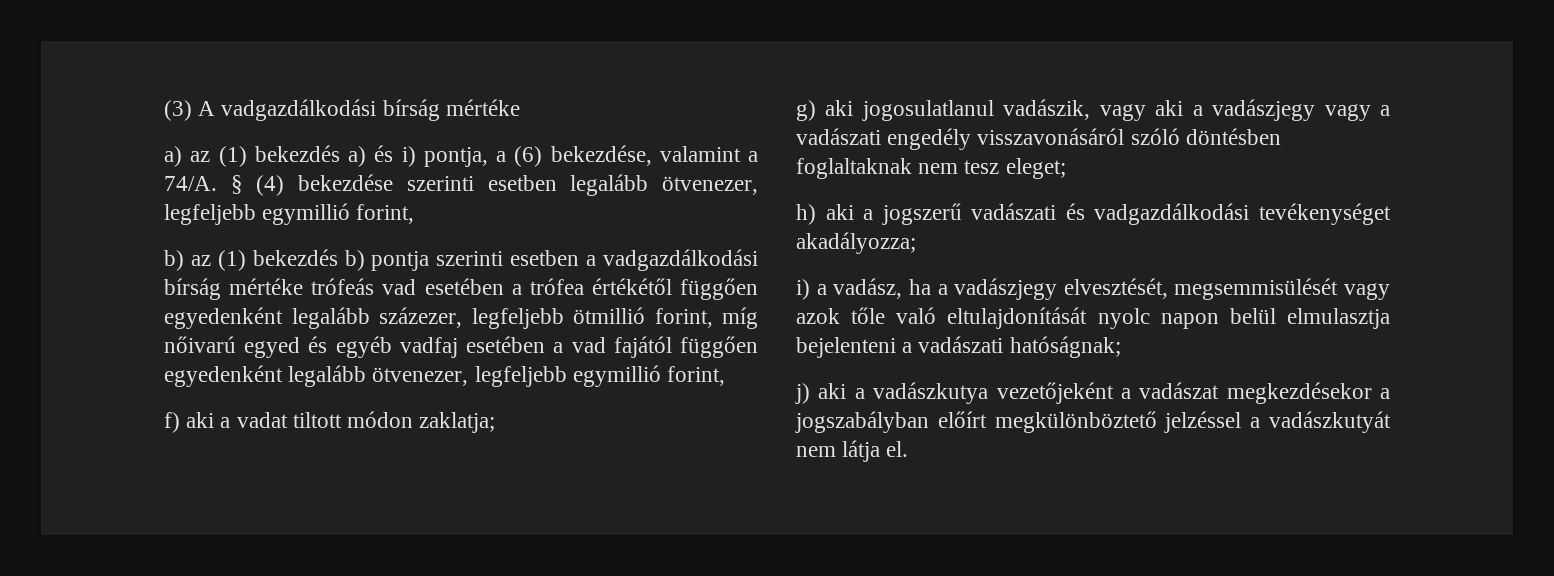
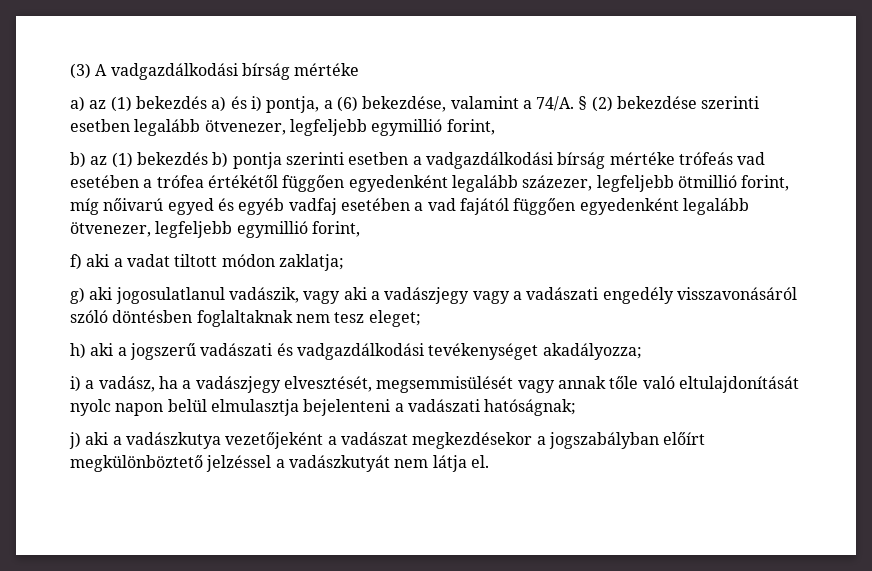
- § (4) bekezdése szerinti esetben legalább ötvenezer, legfeljebb egymillió forint,
+ § (2) bekezdése szerinti esetben legalább ötvenezer, legfeljebb egymillió forint,
- i) a vadász, ha a vadászjegy elvesztését, megsemmisülését vagy azok tőle való eltulajdonítását nyolc napon belül elmulasztja bejelenteni a vadászati hatóságnak;
+ i) a vadász, ha a vadászjegy elvesztését, megsemmisülését vagy annak tőle való eltulajdonítását nyolc napon belül elmulasztja bejelenteni a vadászati hatóságnak;

